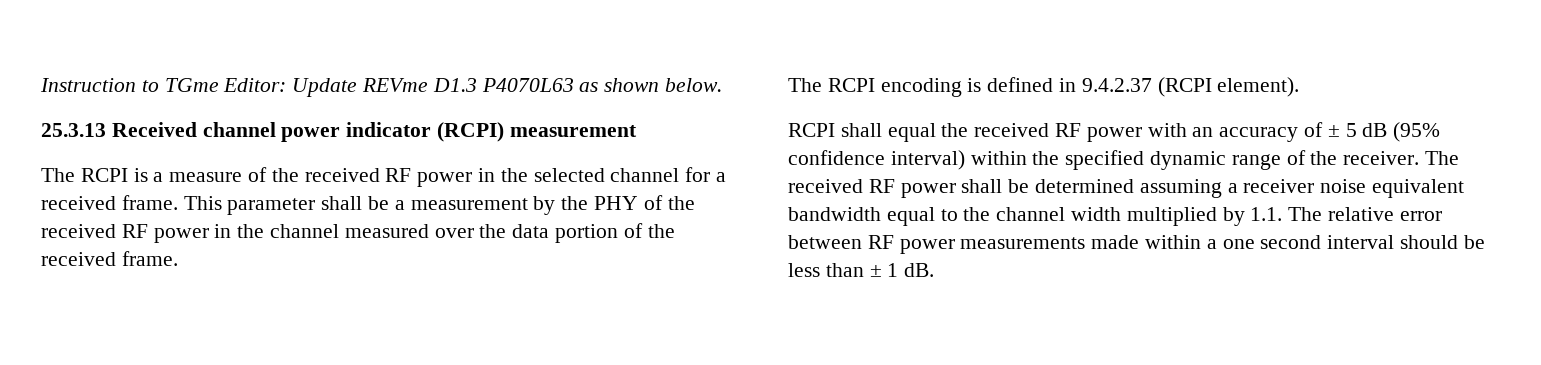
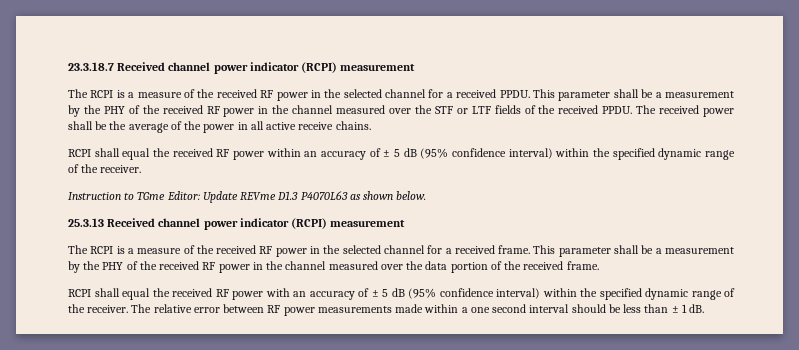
+ 23.3.18.7 Received channel power indicator (RCPI) measurement
+ The RCPI is a measure of the received RF power in the selected channel for a received PPDU. This parameter shall be a measurement by the PHY of the received RF power in the channel measured over the STF or LTF fields of the received PPDU. The received power shall be the average of the power in all active receive chains.
+ RCPI shall equal the received RF power within an accuracy of ± 5 dB (95% confidence interval) within the specified dynamic range of the receiver.
- The RCPI encoding is defined in 9.4.2.37 (RCPI element).
- The received RF power shall be determined assuming a receiver noise equivalent bandwidth equal to the channel width multiplied by 1.1. The relative error between RF power measurements made within a one second interval should be less than ± 1 dB.
+ The relative error between RF power measurements made within a one second interval should be less than ± 1 dB.

